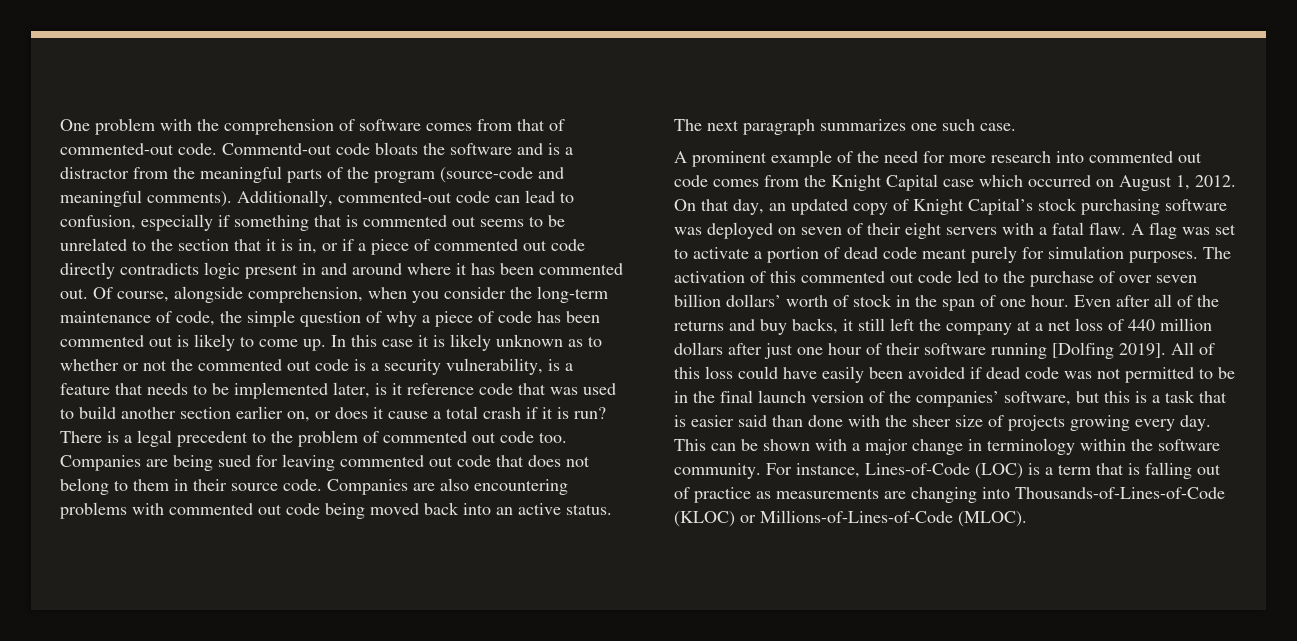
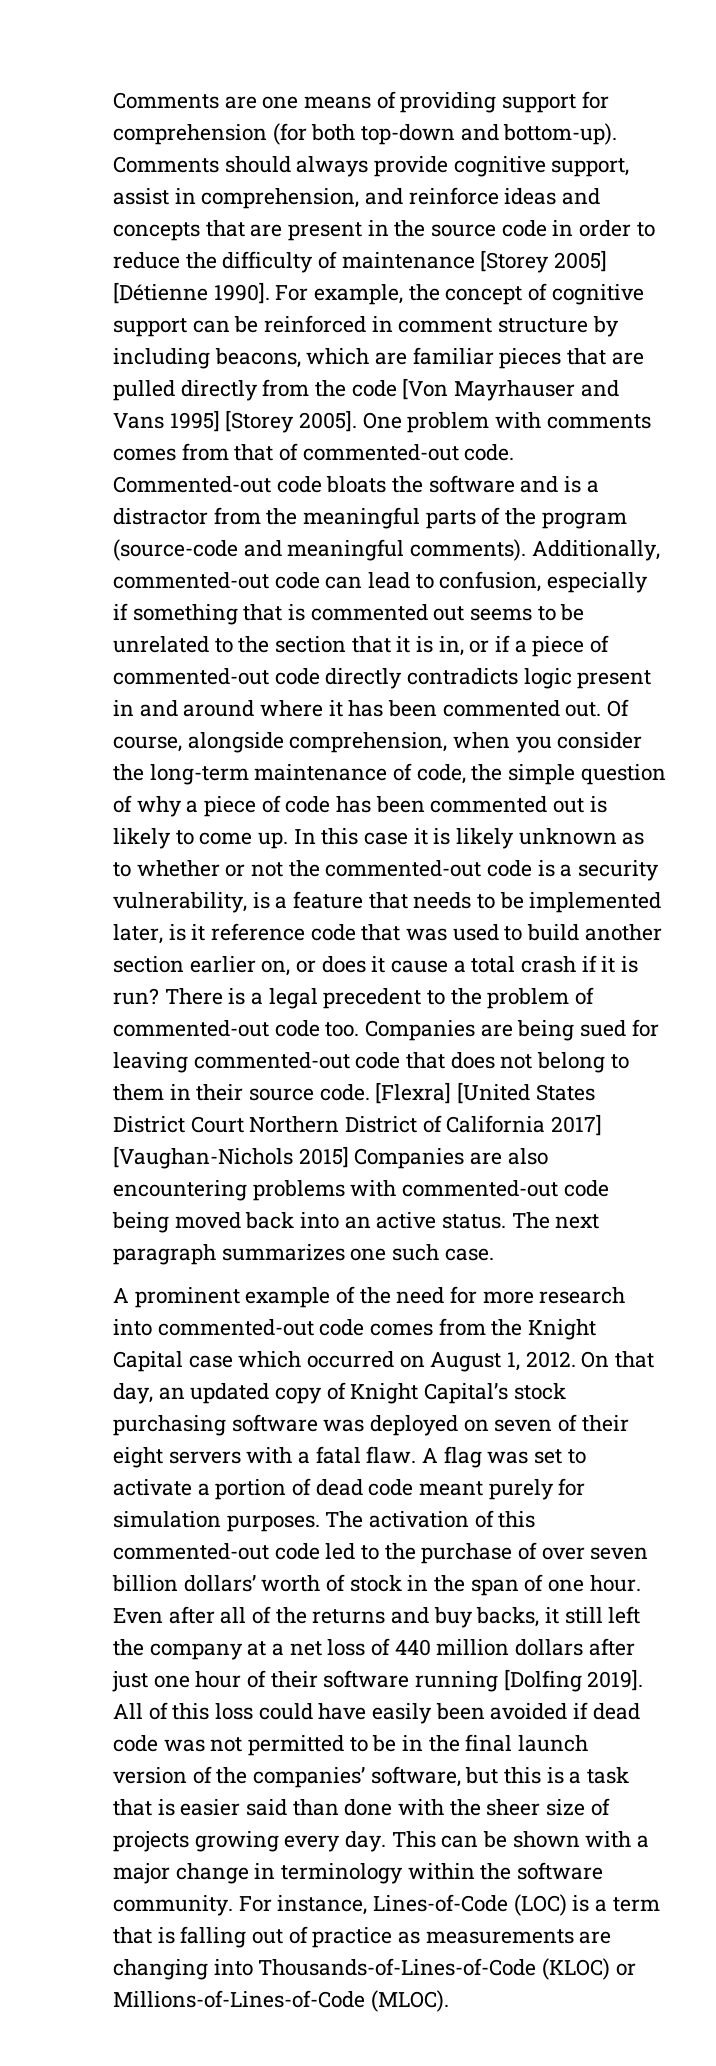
- One problem with the comprehension of software comes from that of commented-out code.
+ Comments are one means of providing support for comprehension (for both top-down and bottom-up). Comments should always provide cognitive support, assist in comprehension, and reinforce ideas and concepts that are present in the source code in order to reduce the difficulty of maintenance [Storey 2005] [Détienne 1990]. For example, the concept of cognitive support can be reinforced in comment structure by including beacons, which are familiar pieces that are pulled directly from the code [Von Mayrhauser and Vans 1995] [Storey 2005]. One problem with comments comes from that of commented-out code.
- Commentd-out code bloats the software and is a distractor from the meaningful parts of the program (source-code and meaningful comments).
+ Commented-out code bloats the software and is a distractor from the meaningful parts of the program (source-code and meaningful comments).
- Additionally, commented-out code can lead to confusion, especially if something that is commented out seems to be unrelated to the section that it is in, or if a piece of commented out code directly contradicts logic present in and around where it has been commented out.
+ Additionally, commented-out code can lead to confusion, especially if something that is commented out seems to be unrelated to the section that it is in, or if a piece of commented-out code directly contradicts logic present in and around where it has been commented out.
- In this case it is likely unknown as to whether or not the commented out code is a security vulnerability, is a feature that needs to be implemented later, is it reference code that was used to build another section earlier on, or does it cause a total crash if it is run?
+ In this case it is likely unknown as to whether or not the commented-out code is a security vulnerability, is a feature that needs to be implemented later, is it reference code that was used to build another section earlier on, or does it cause a total crash if it is run?
- There is a legal precedent to the problem of commented out code too.
+ There is a legal precedent to the problem of commented-out code too.
- Companies are being sued for leaving commented out code that does not belong to them in their source code.
+ Companies are being sued for leaving commented-out code that does not belong to them in their source code.
- Companies are also encountering problems with commented out code being moved back into an active status.
+ [Flexra] [United States District Court Northern District of California 2017] [Vaughan-Nichols 2015] Companies are also encountering problems with commented-out code being moved back into an active status.
- A prominent example of the need for more research into commented out code comes from the Knight Capital case which occurred on August 1, 2012.
+ A prominent example of the need for more research into commented-out code comes from the Knight Capital case which occurred on August 1, 2012.
- The activation of this commented out code led to the purchase of over seven billion dollars’ worth of stock in the span of one hour.
+ The activation of this commented-out code led to the purchase of over seven billion dollars’ worth of stock in the span of one hour.

